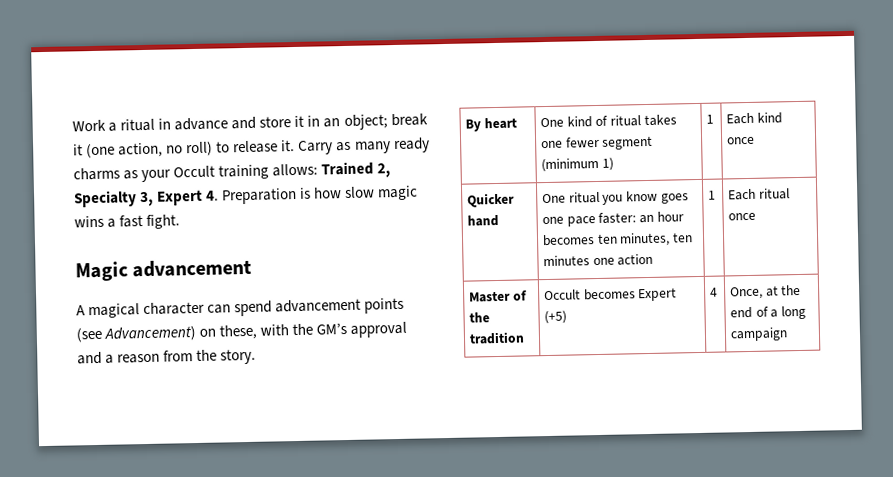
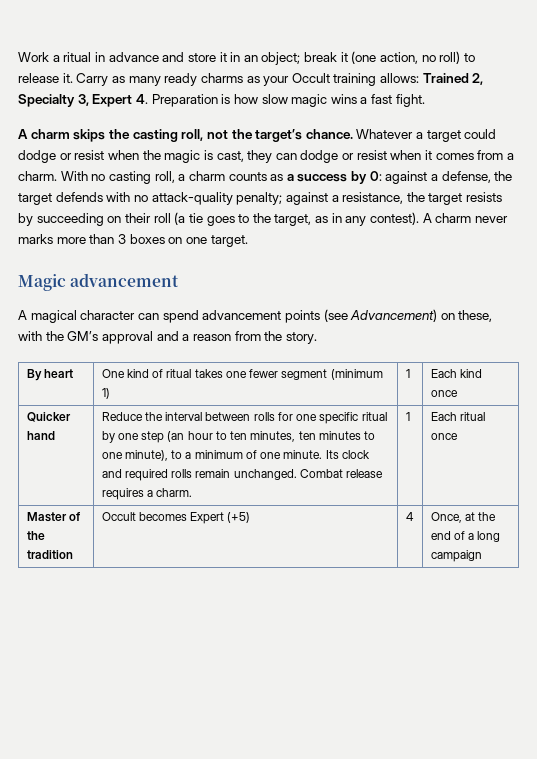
+ A charm skips the casting roll, not the target’s chance. Whatever a target could dodge or resist when the magic is cast, they can dodge or resist when it comes from a charm. With no casting roll, a charm counts as a success by 0: against a defense, the target defends with no attack-quality penalty; against a resistance, the target resists by succeeding on their roll (a tie goes to the target, as in any contest). A charm never marks more than 3 boxes on one target.
- One ritual you know goes one pace faster: an hour becomes ten minutes, ten minutes one action
+ Reduce the interval between rolls for one specific ritual by one step (an hour to ten minutes, ten minutes to one minute), to a minimum of one minute. Its clock and required rolls remain unchanged. Combat release requires a charm.

